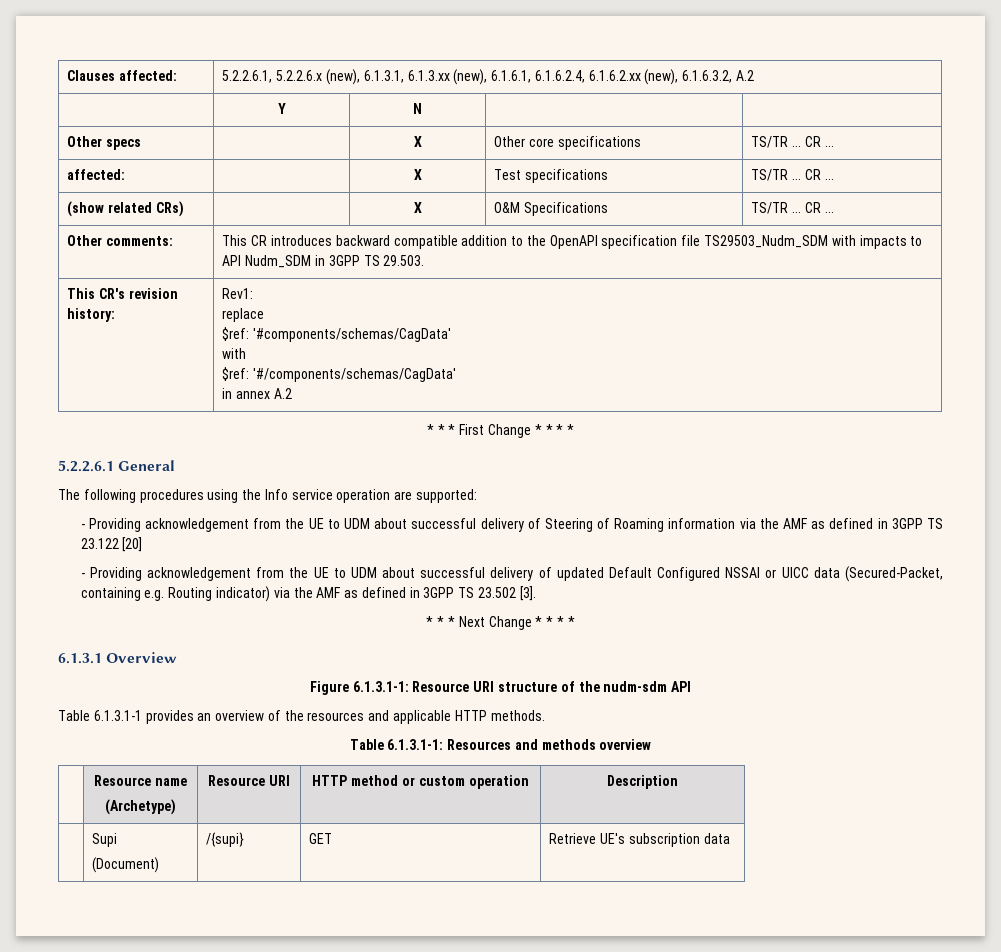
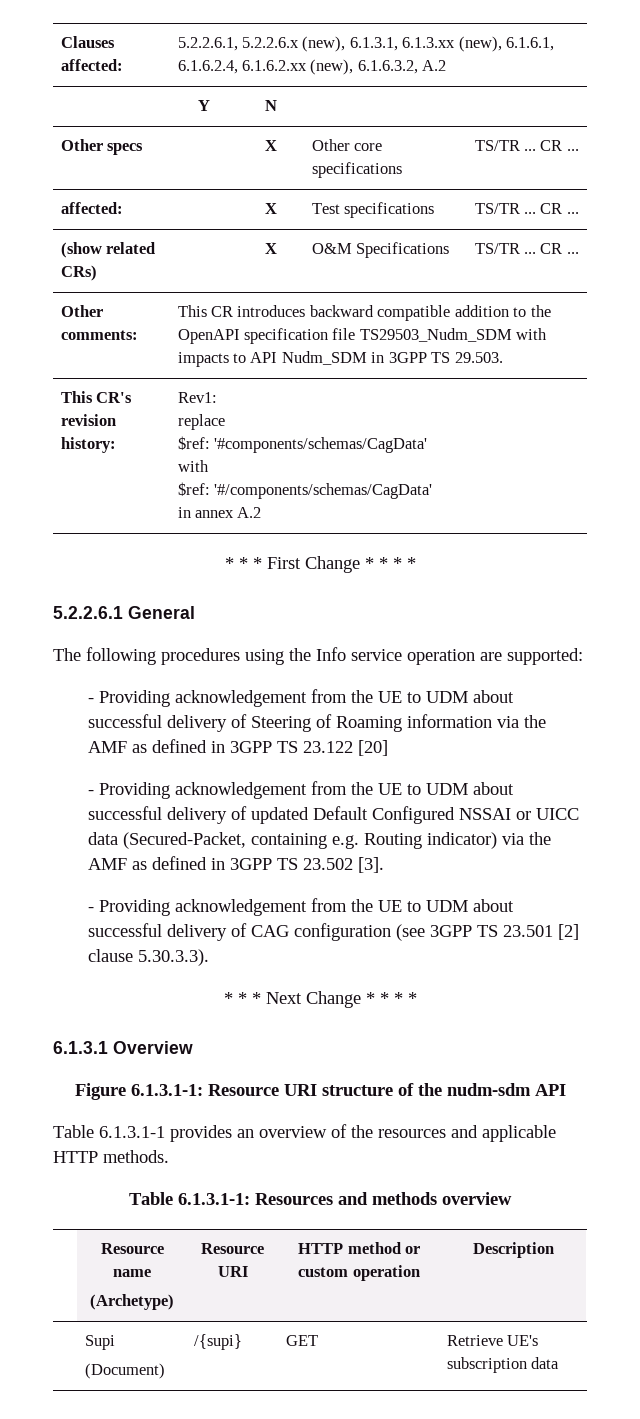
+ - Providing acknowledgement from the UE to UDM about successful delivery of CAG configuration (see 3GPP TS 23.501 [2] clause 5.30.3.3).

